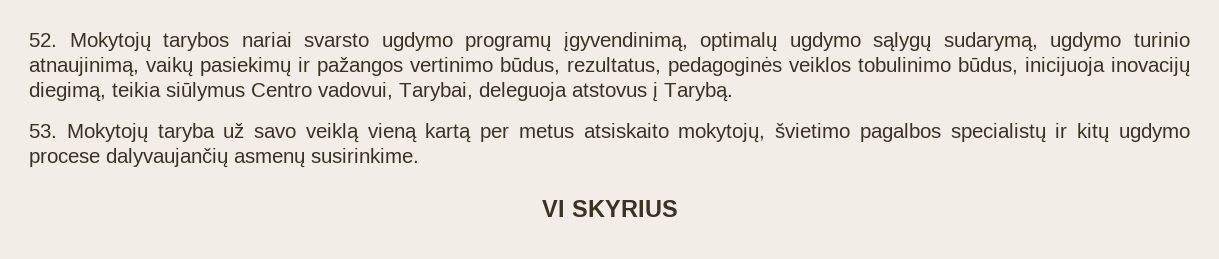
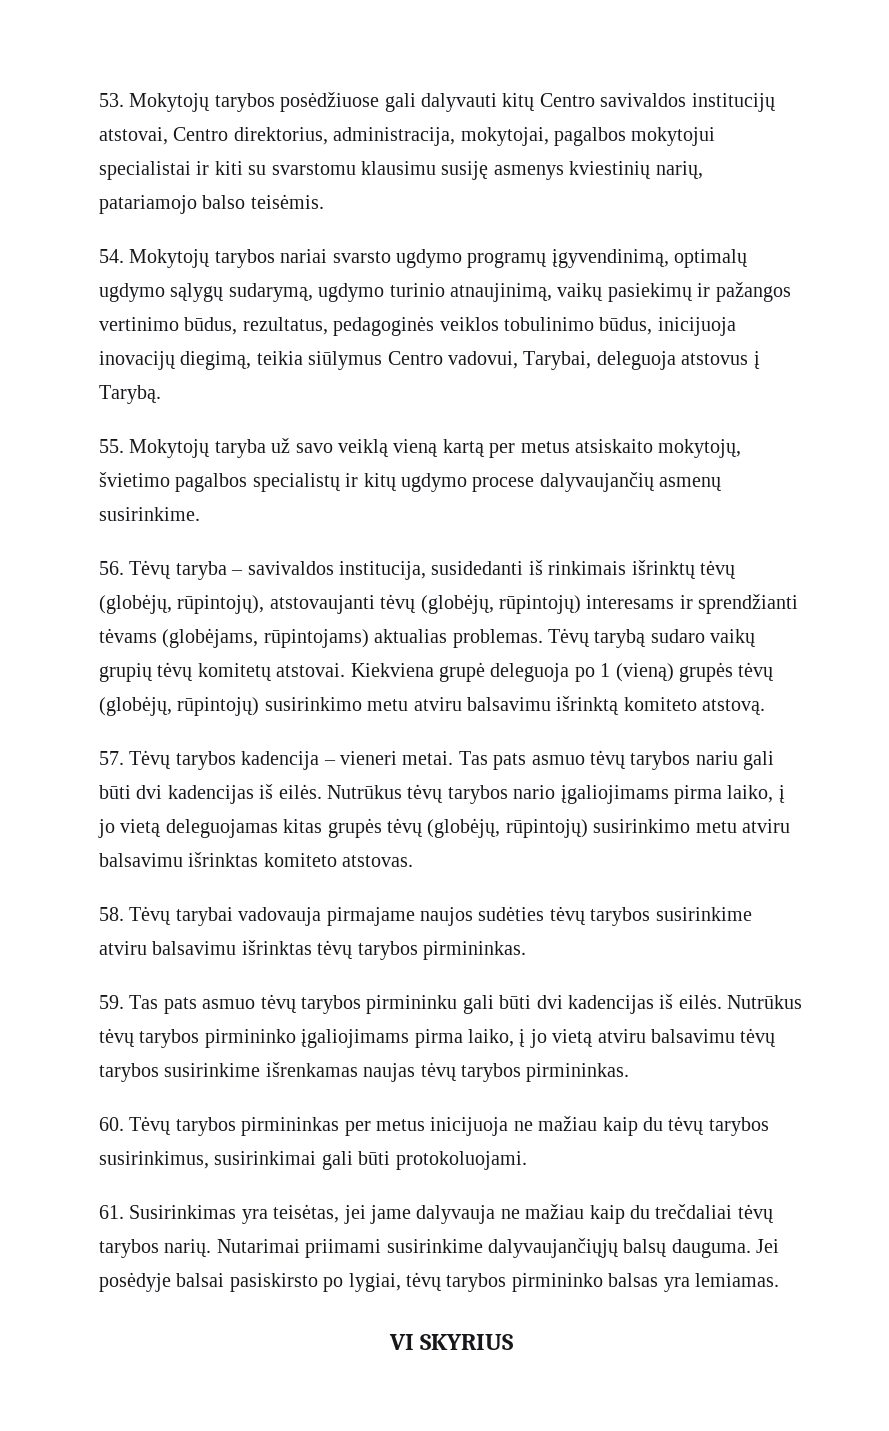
- 52. Mokytojų tarybos nariai svarsto ugdymo programų įgyvendinimą, optimalų ugdymo sąlygų sudarymą, ugdymo turinio atnaujinimą, vaikų pasiekimų ir pažangos vertinimo būdus, rezultatus, pedagoginės veiklos tobulinimo būdus, inicijuoja inovacijų diegimą, teikia siūlymus Centro vadovui, Tarybai, deleguoja atstovus į Tarybą.
+ 53. Mokytojų tarybos posėdžiuose gali dalyvauti kitų Centro savivaldos institucijų atstovai, Centro direktorius, administracija, mokytojai, pagalbos mokytojui specialistai ir kiti su svarstomu klausimu susiję asmenys kviestinių narių, patariamojo balso teisėmis.
+ 54. Mokytojų tarybos nariai svarsto ugdymo programų įgyvendinimą, optimalų ugdymo sąlygų sudarymą, ugdymo turinio atnaujinimą, vaikų pasiekimų ir pažangos vertinimo būdus, rezultatus, pedagoginės veiklos tobulinimo būdus, inicijuoja inovacijų diegimą, teikia siūlymus Centro vadovui, Tarybai, deleguoja atstovus į Tarybą.
- 53. Mokytojų taryba už savo veiklą vieną kartą per metus atsiskaito mokytojų, švietimo pagalbos specialistų ir kitų ugdymo procese dalyvaujančių asmenų susirinkime.
+ 55. Mokytojų taryba už savo veiklą vieną kartą per metus atsiskaito mokytojų, švietimo pagalbos specialistų ir kitų ugdymo procese dalyvaujančių asmenų susirinkime.
+ 56. Tėvų taryba – savivaldos institucija, susidedanti iš rinkimais išrinktų tėvų (globėjų, rūpintojų), atstovaujanti tėvų (globėjų, rūpintojų) interesams ir sprendžianti tėvams (globėjams, rūpintojams) aktualias problemas. Tėvų tarybą sudaro vaikų grupių tėvų komitetų atstovai. Kiekviena grupė deleguoja po 1 (vieną) grupės tėvų (globėjų, rūpintojų) susirinkimo metu atviru balsavimu išrinktą komiteto atstovą.
+ 57. Tėvų tarybos kadencija – vieneri metai. Tas pats asmuo tėvų tarybos nariu gali būti dvi kadencijas iš eilės. Nutrūkus tėvų tarybos nario įgaliojimams pirma laiko, į jo vietą deleguojamas kitas grupės tėvų (globėjų, rūpintojų) susirinkimo metu atviru balsavimu išrinktas komiteto atstovas.
+ 58. Tėvų tarybai vadovauja pirmajame naujos sudėties tėvų tarybos susirinkime atviru balsavimu išrinktas tėvų tarybos pirmininkas.
+ 59. Tas pats asmuo tėvų tarybos pirmininku gali būti dvi kadencijas iš eilės. Nutrūkus tėvų tarybos pirmininko įgaliojimams pirma laiko, į jo vietą atviru balsavimu tėvų tarybos susirinkime išrenkamas naujas tėvų tarybos pirmininkas.
+ 60. Tėvų tarybos pirmininkas per metus inicijuoja ne mažiau kaip du tėvų tarybos susirinkimus, susirinkimai gali būti protokoluojami.
+ 61. Susirinkimas yra teisėtas, jei jame dalyvauja ne mažiau kaip du trečdaliai tėvų tarybos narių. Nutarimai priimami susirinkime dalyvaujančiųjų balsų dauguma. Jei posėdyje balsai pasiskirsto po lygiai, tėvų tarybos pirmininko balsas yra lemiamas.

